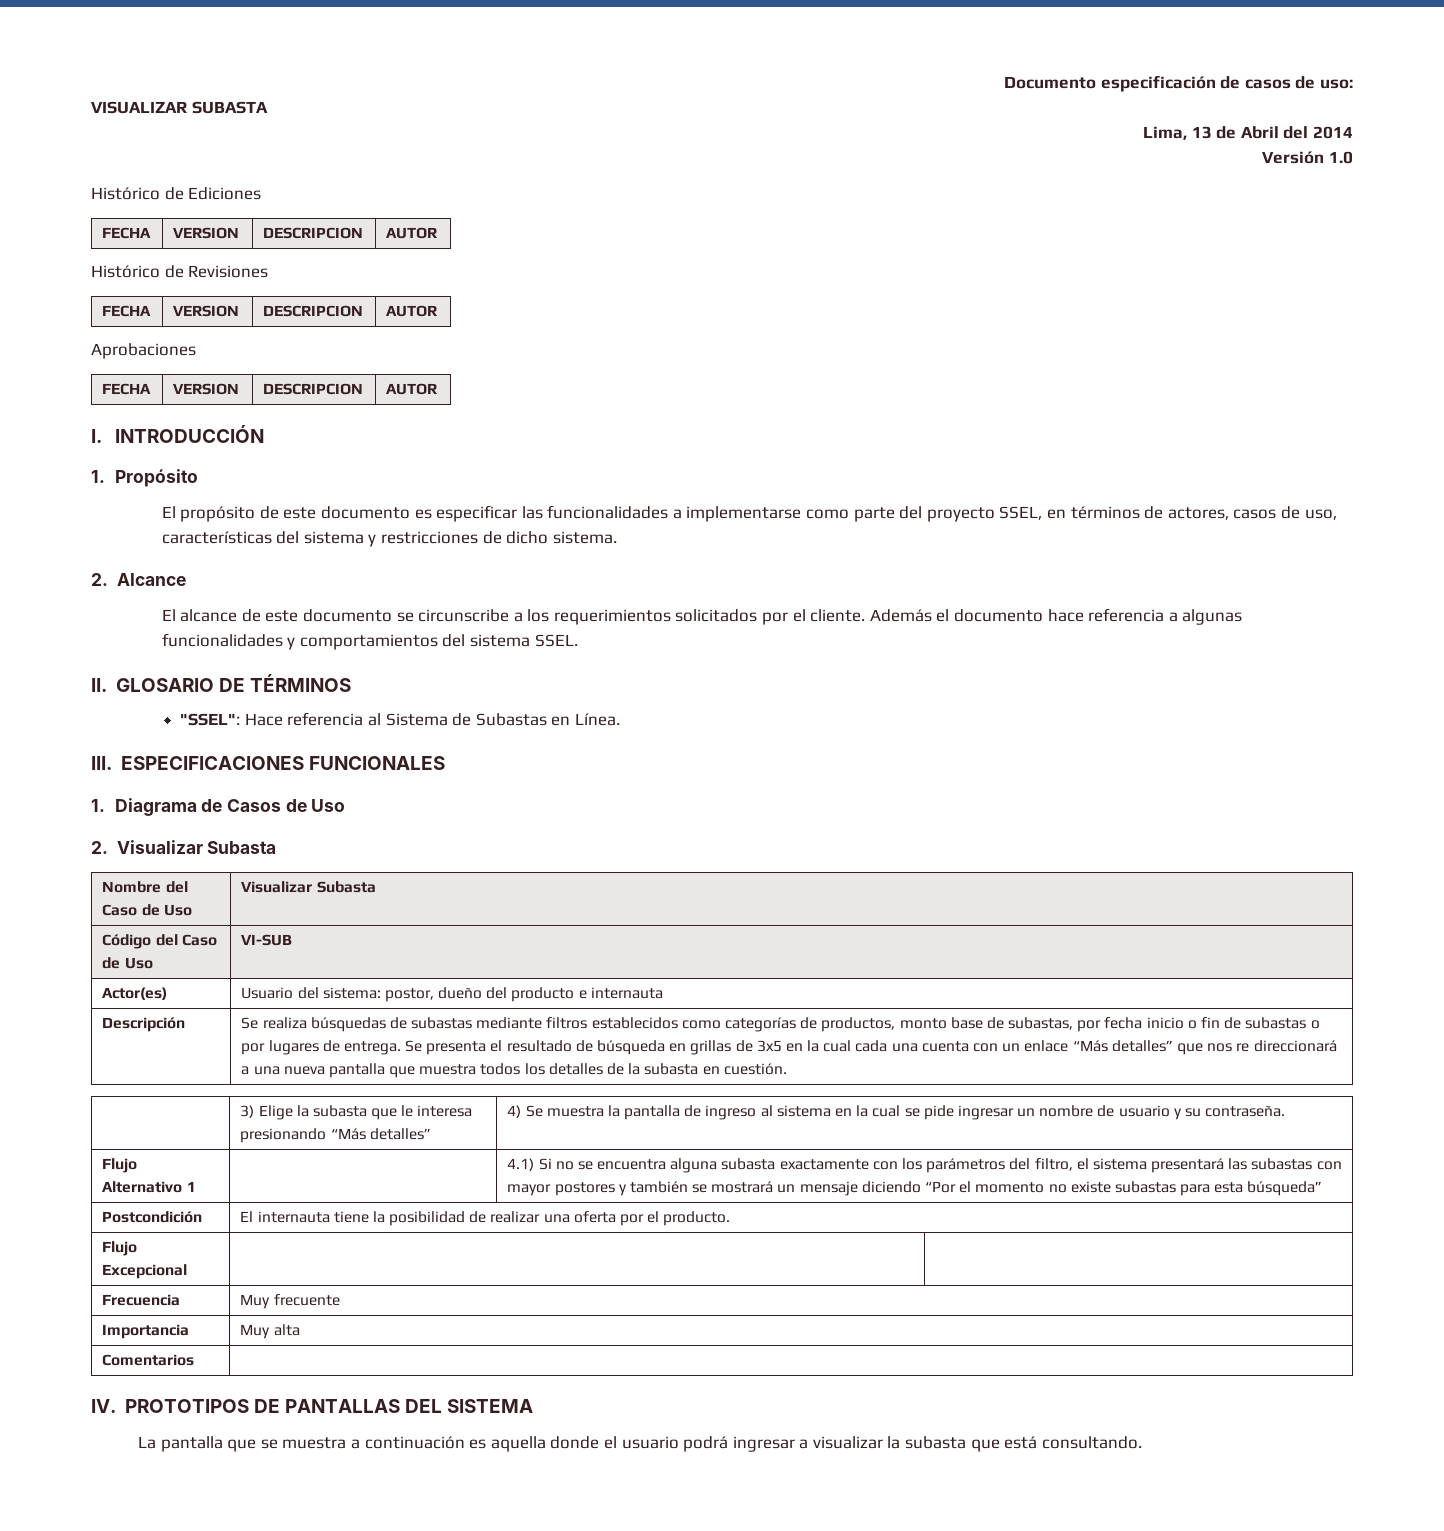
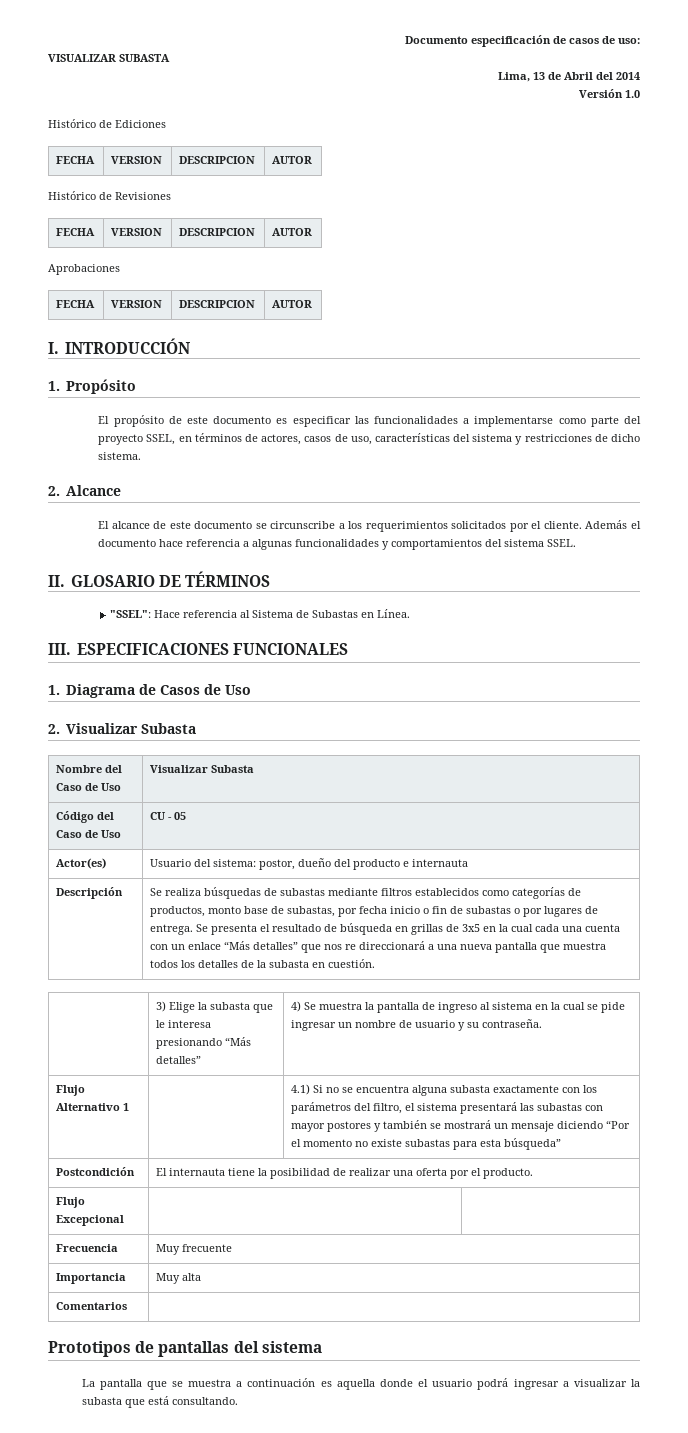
- Código del Caso de Uso | VI-SUB
+ Código del Caso de Uso | CU - 05
- IV. PROTOTIPOS DE PANTALLAS DEL SISTEMA
+ Prototipos de pantallas del sistema

